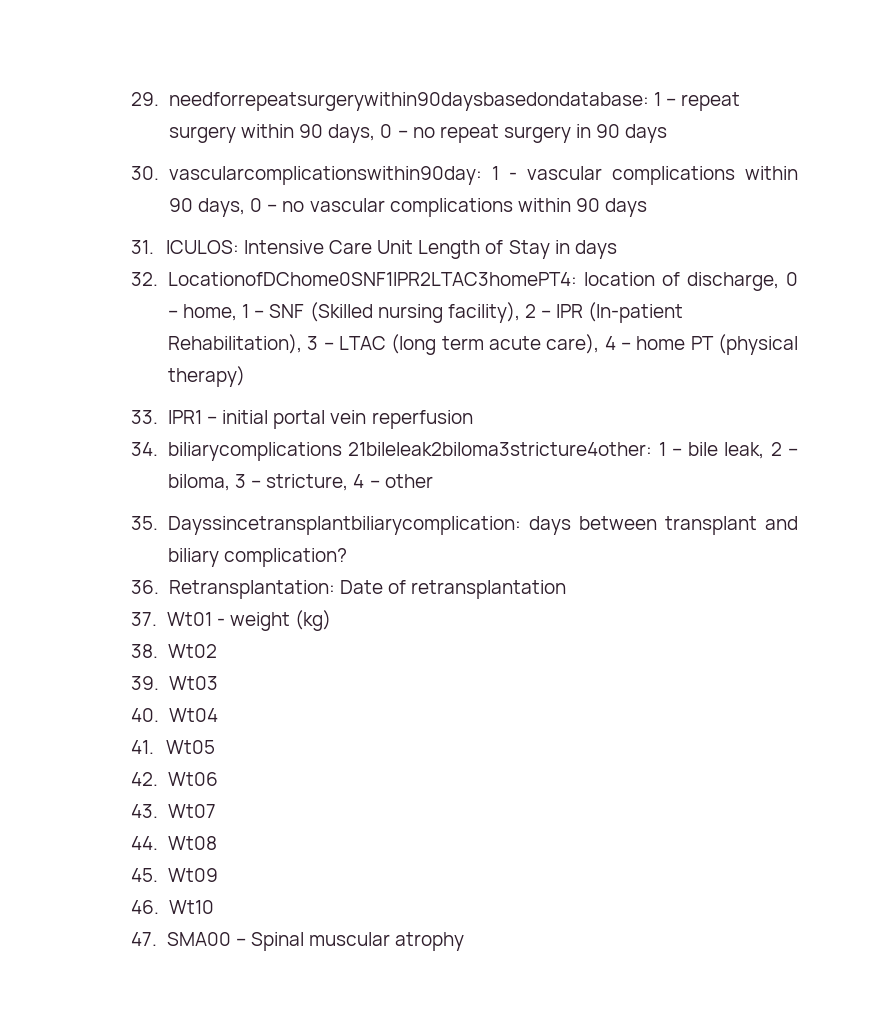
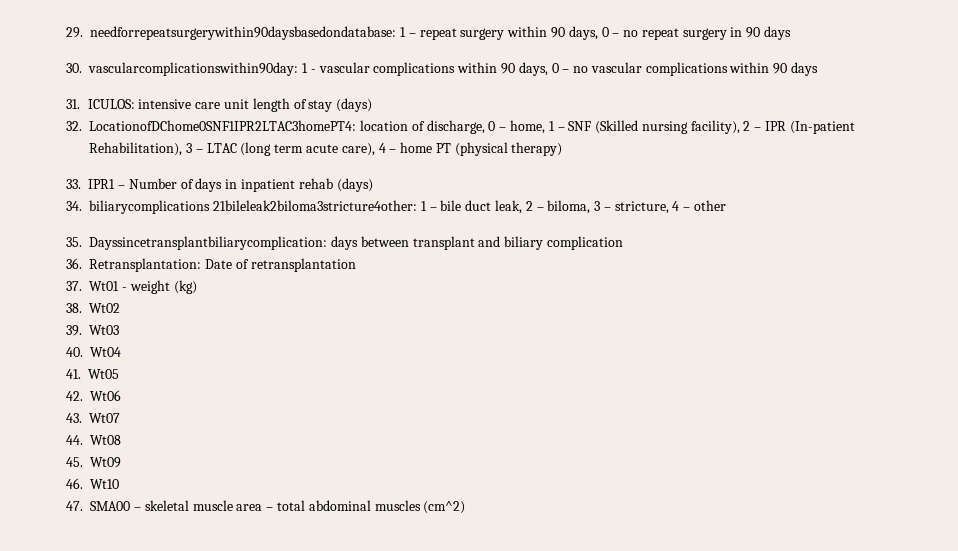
- 31. ICULOS: Intensive Care Unit Length of Stay in days
+ 31. ICULOS: intensive care unit length of stay (days)
- 33. IPR1 – initial portal vein reperfusion
+ 33. IPR1 – Number of days in inpatient rehab (days)
- 34. biliarycomplications 21bileleak2biloma3stricture4other: 1 – bile leak, 2 – biloma, 3 – stricture, 4 – other
+ 34. biliarycomplications 21bileleak2biloma3stricture4other: 1 – bile duct leak, 2 – biloma, 3 – stricture, 4 – other
- 35. Dayssincetransplantbiliarycomplication: days between transplant and biliary complication?
+ 35. Dayssincetransplantbiliarycomplication: days between transplant and biliary complication
- 47. SMA00 – Spinal muscular atrophy
+ 47. SMA00 – skeletal muscle area – total abdominal muscles (cm^2)

